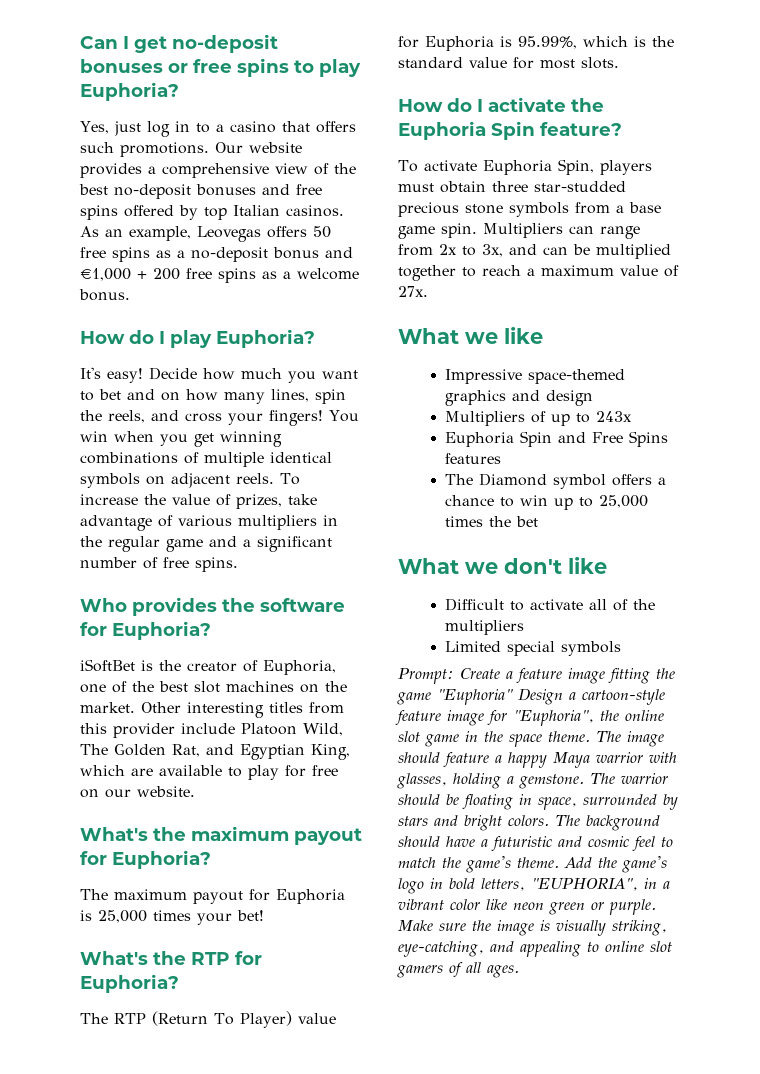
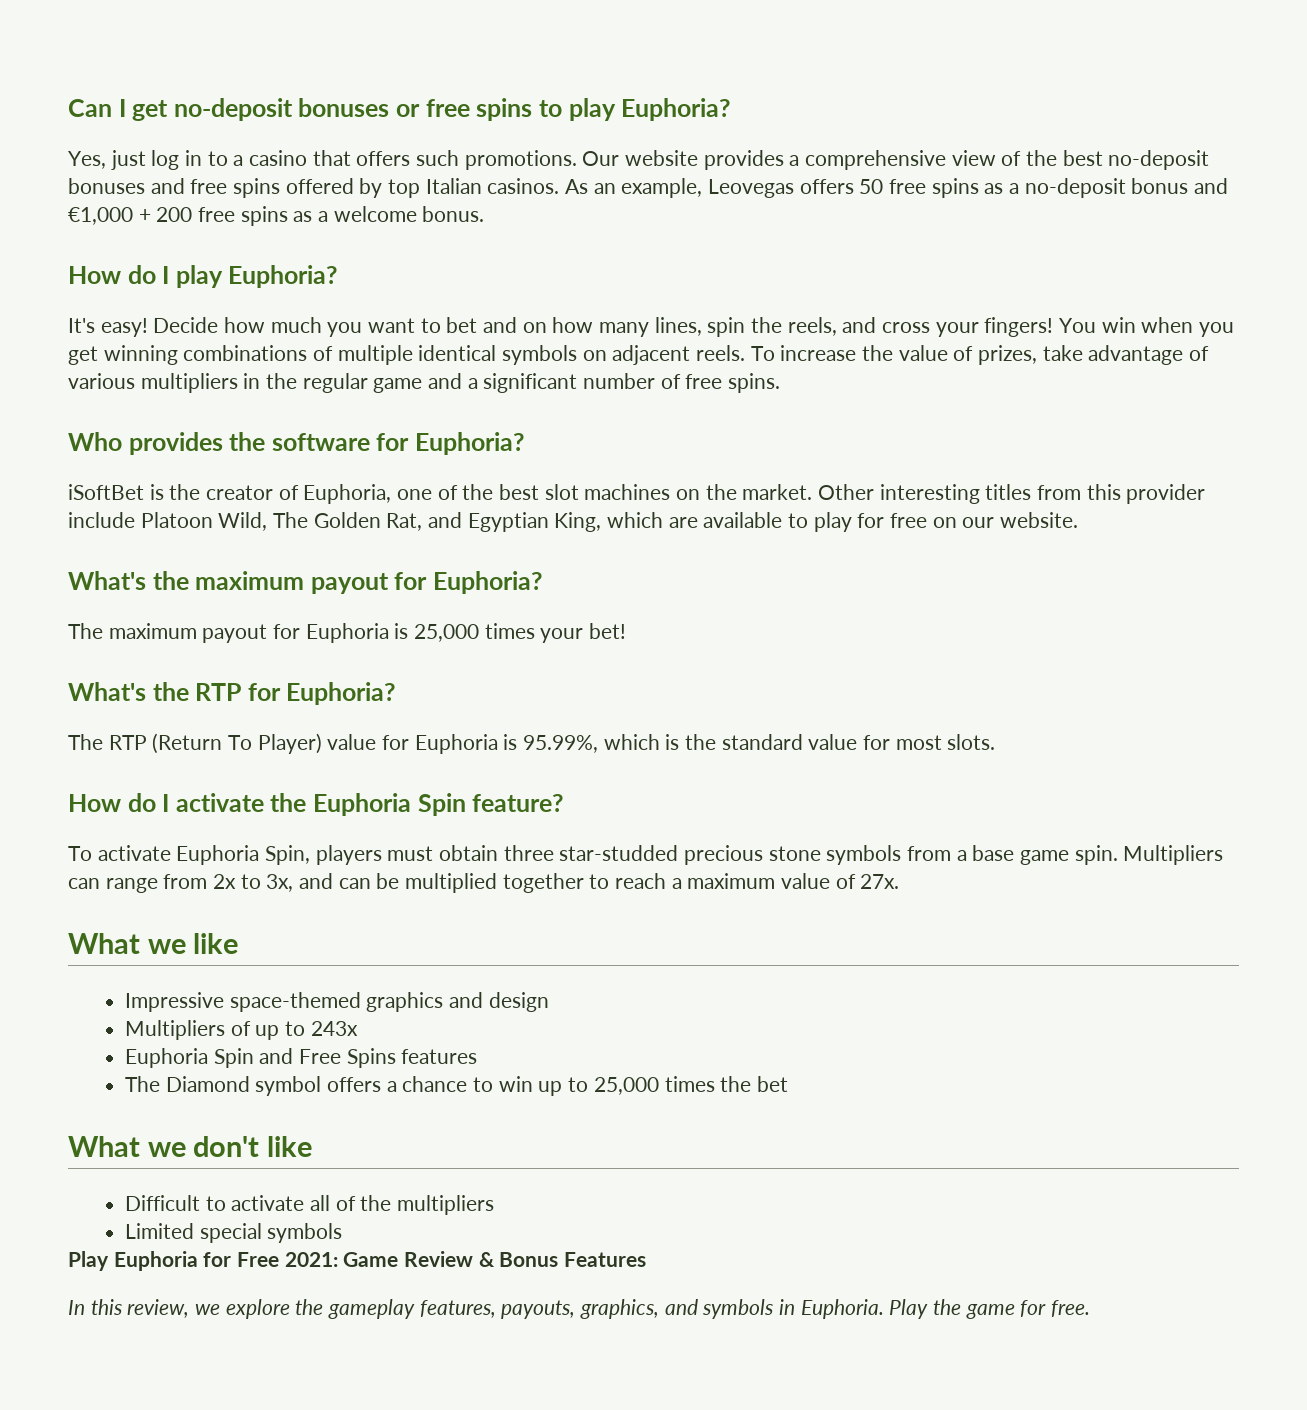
- Prompt: Create a feature image fitting the game "Euphoria" Design a cartoon-style feature image for "Euphoria", the online slot game in the space theme. The image should feature a happy Maya warrior with glasses, holding a gemstone. The warrior should be floating in space, surrounded by stars and bright colors. The background should have a futuristic and cosmic feel to match the game's theme. Add the game's logo in bold letters, "EUPHORIA", in a vibrant color like neon green or purple. Make sure the image is visually striking, eye-catching, and appealing to online slot gamers of all ages.
+ Play Euphoria for Free 2021: Game Review & Bonus Features
+ In this review, we explore the gameplay features, payouts, graphics, and symbols in Euphoria. Play the game for free.

